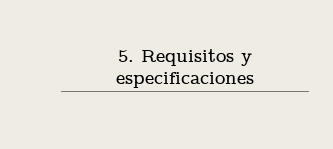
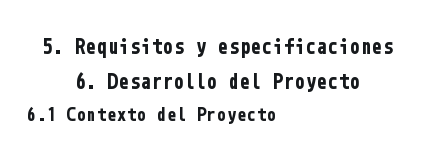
+ 6. Desarrollo del Proyecto
+ 6.1 Contexto del Proyecto

